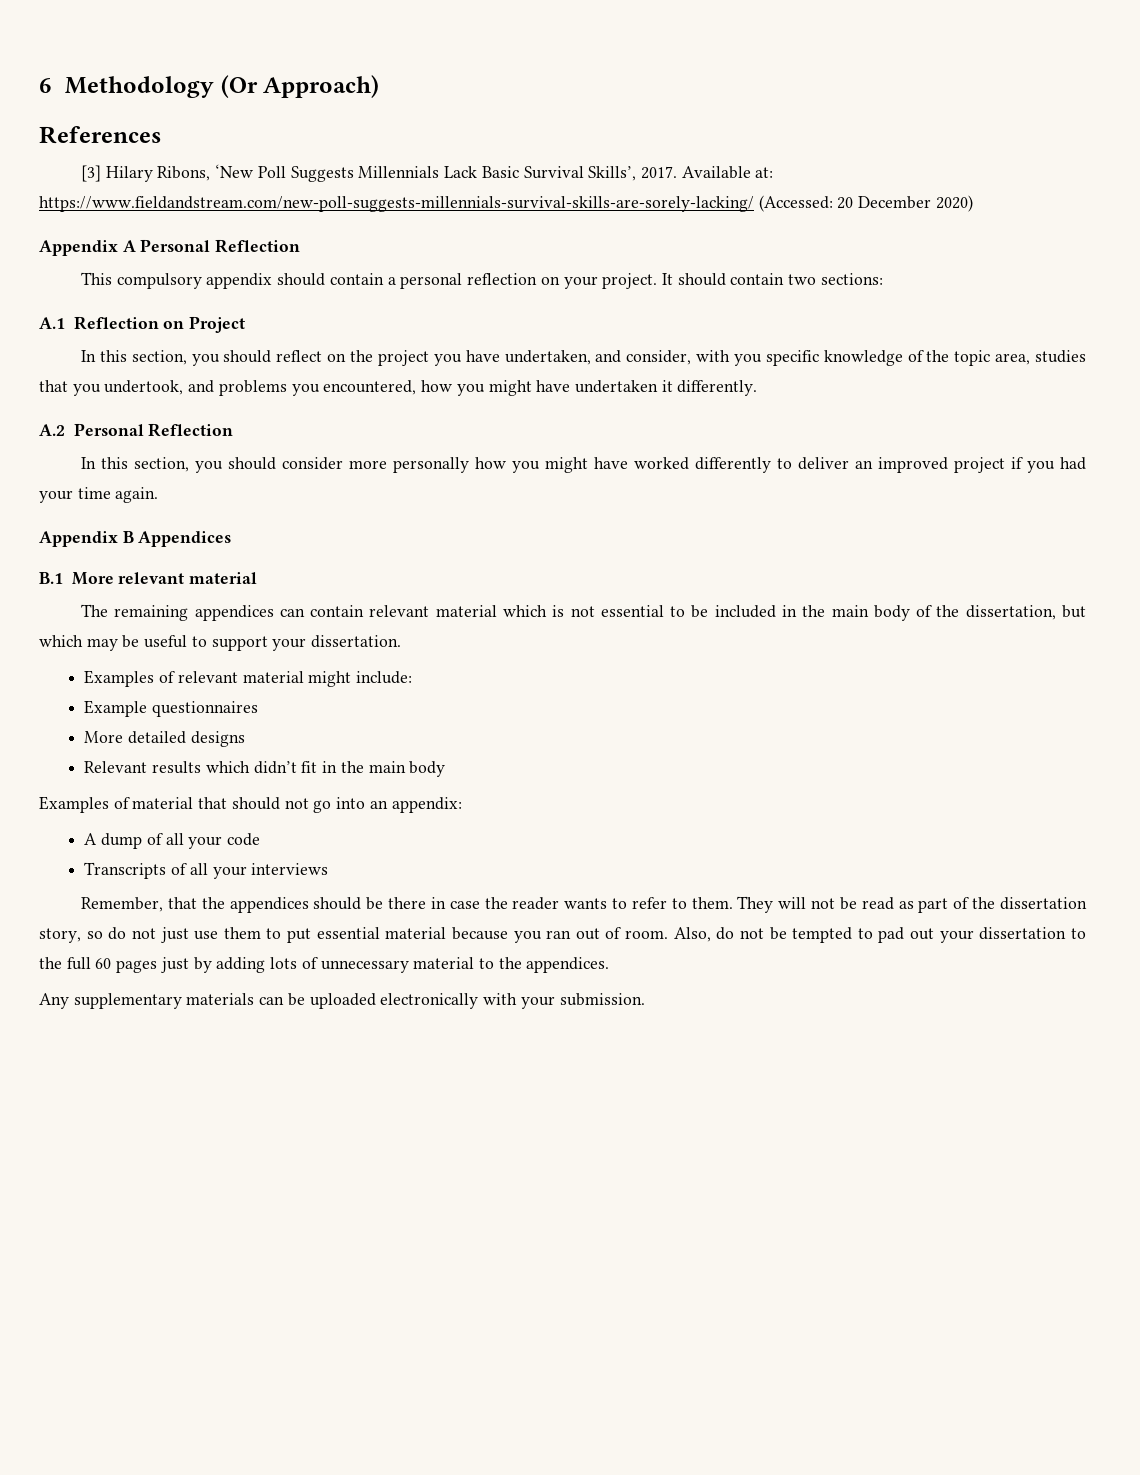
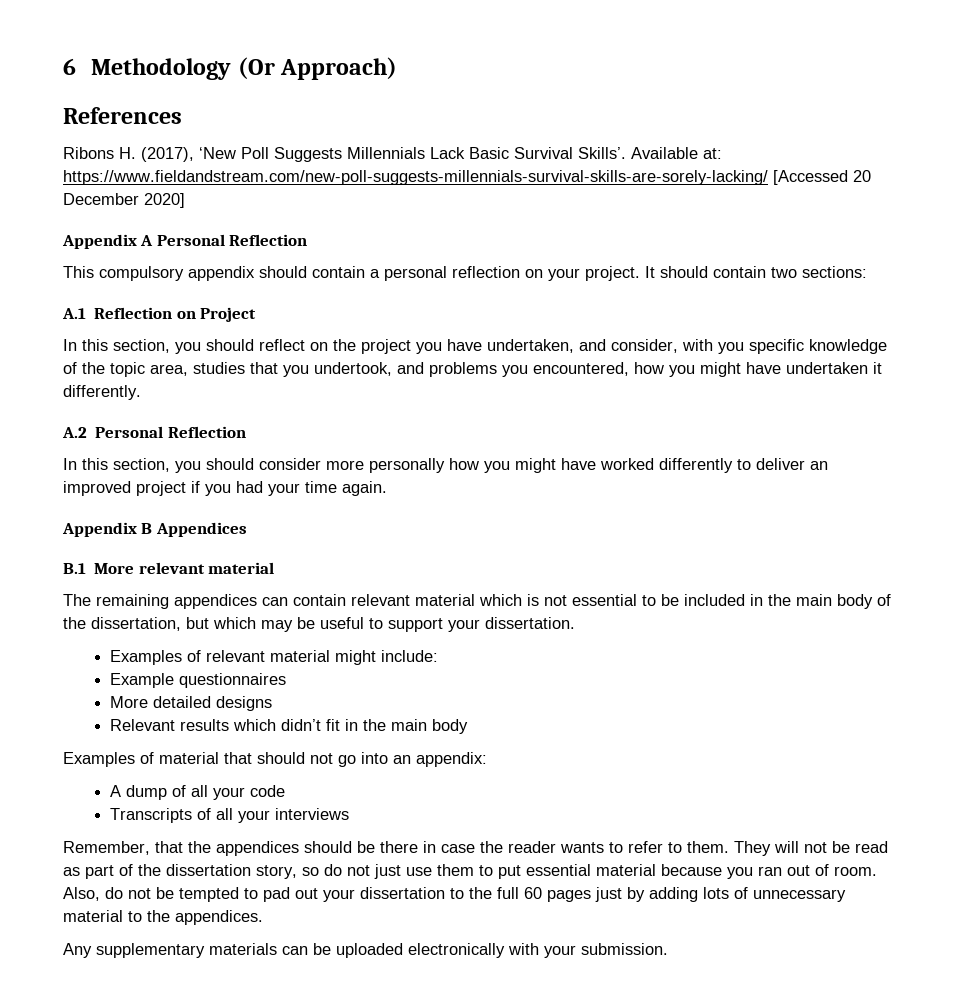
- [3] Hilary Ribons, ‘New Poll Suggests Millennials Lack Basic Survival Skills’, 2017.
+ Ribons H. (2017), ‘New Poll Suggests Millennials Lack Basic Survival Skills’.
- Available at: https://www.fieldandstream.com/new-poll-suggests-millennials-survival-skills-are-sorely-lacking/ (Accessed: 20 December 2020)
+ Available at: https://www.fieldandstream.com/new-poll-suggests-millennials-survival-skills-are-sorely-lacking/ [Accessed 20 December 2020]

